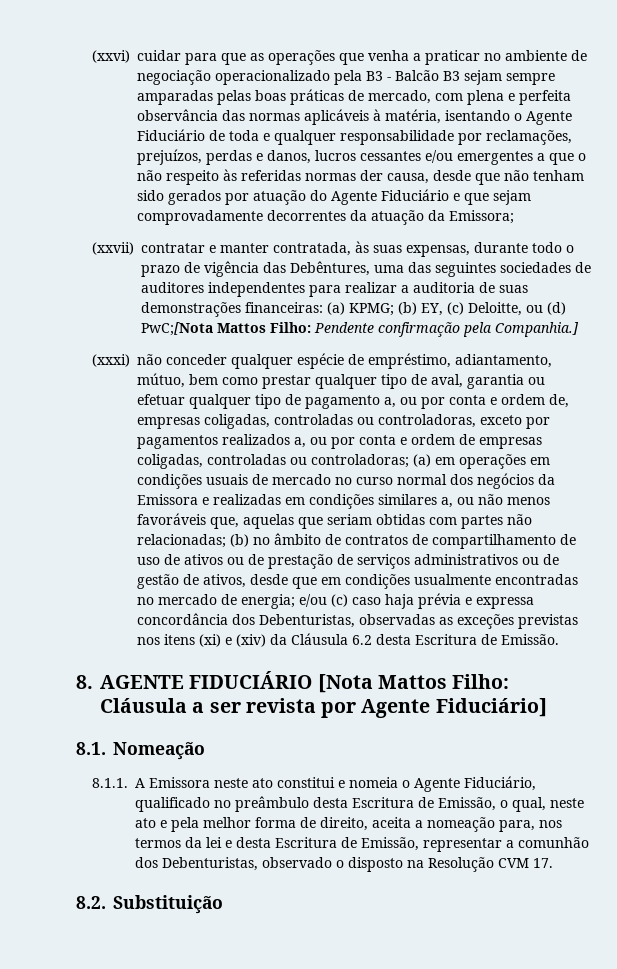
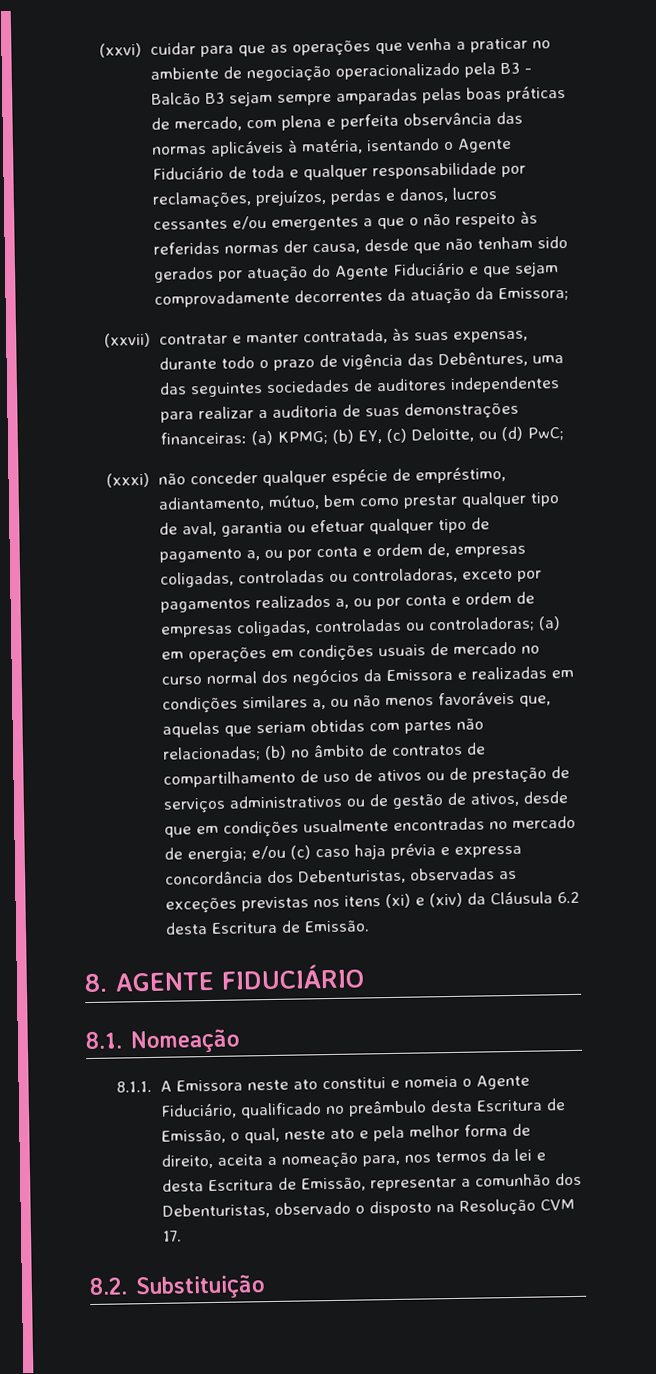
- (xxvii) contratar e manter contratada, às suas expensas, durante todo o prazo de vigência das Debêntures, uma das seguintes sociedades de auditores independentes para realizar a auditoria de suas demonstrações financeiras: (a) KPMG; (b) EY, (c) Deloitte, ou (d) PwC;[Nota Mattos Filho: Pendente confirmação pela Companhia.]
+ (xxvii) contratar e manter contratada, às suas expensas, durante todo o prazo de vigência das Debêntures, uma das seguintes sociedades de auditores independentes para realizar a auditoria de suas demonstrações financeiras: (a) KPMG; (b) EY, (c) Deloitte, ou (d) PwC;
- 8. AGENTE FIDUCIÁRIO [Nota Mattos Filho: Cláusula a ser revista por Agente Fiduciário]
+ 8. AGENTE FIDUCIÁRIO

